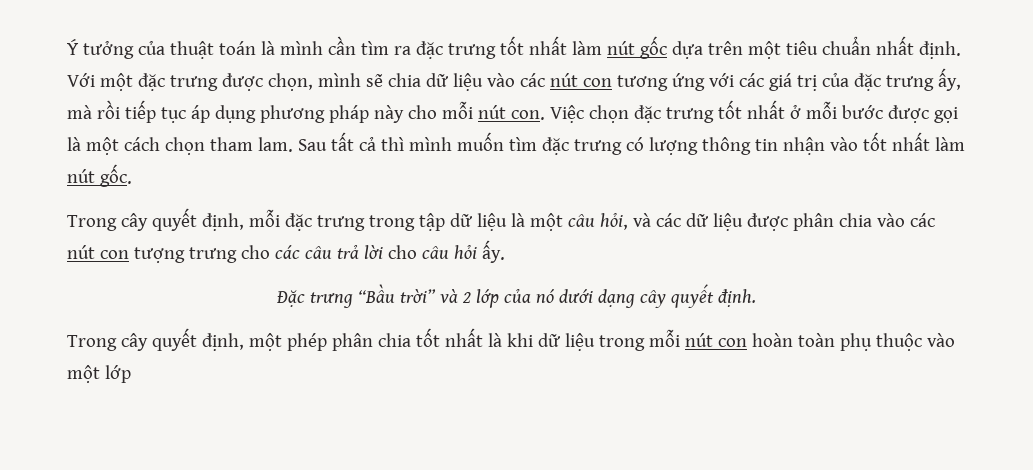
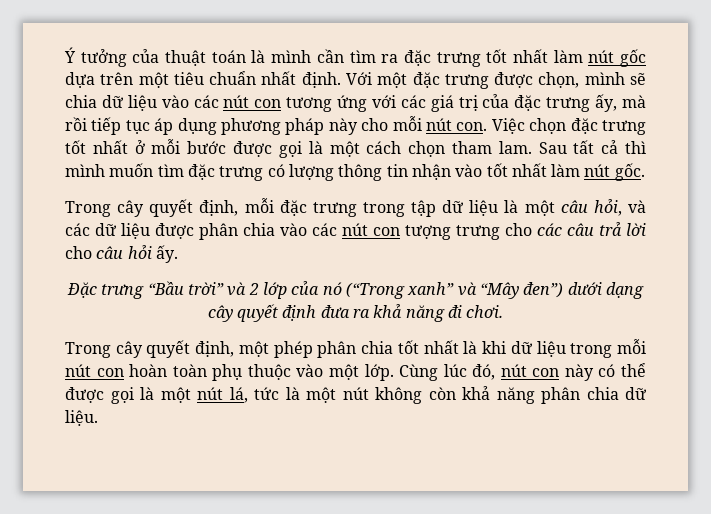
- Đặc trưng “Bầu trời” và 2 lớp của nó dưới dạng cây quyết định.
+ Đặc trưng “Bầu trời” và 2 lớp của nó (“Trong xanh” và “Mây đen”) dưới dạng cây quyết định đưa ra khả năng đi chơi.
- Trong cây quyết định, một phép phân chia tốt nhất là khi dữ liệu trong mỗi nút con hoàn toàn phụ thuộc vào một lớp
+ Trong cây quyết định, một phép phân chia tốt nhất là khi dữ liệu trong mỗi nút con hoàn toàn phụ thuộc vào một lớp. Cùng lúc đó, nút con này có thể được gọi là một nút lá, tức là một nút không còn khả năng phân chia dữ liệu.

